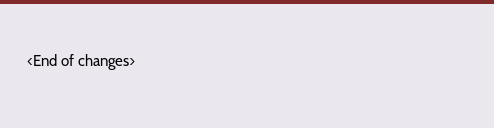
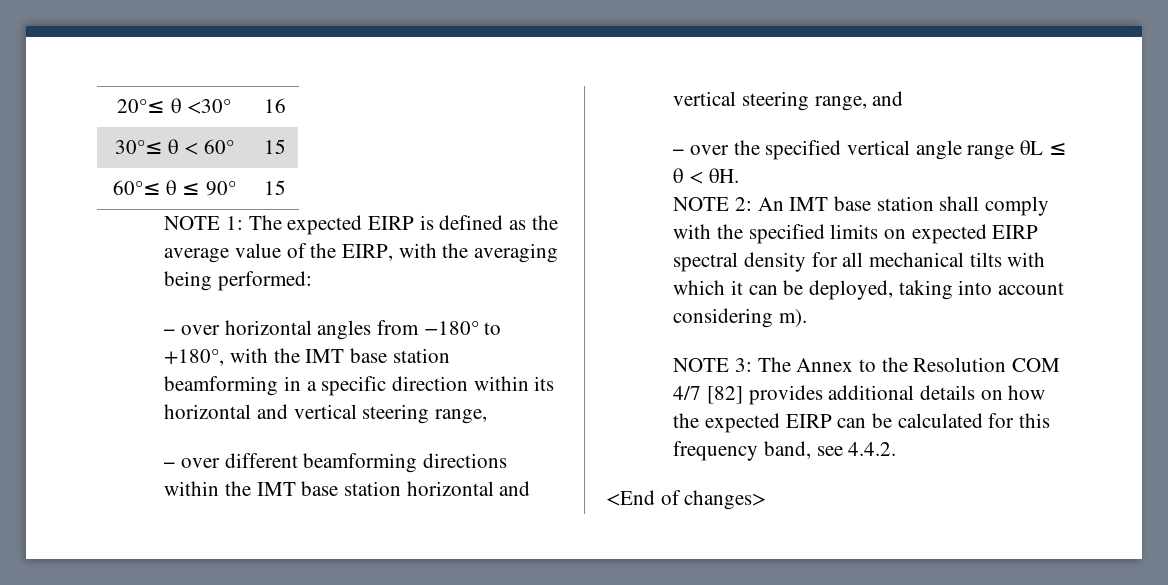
+ 20°≤ θ <30° | 16
+ 30°≤ θ < 60° | 15
+ 60°≤ θ ≤ 90° | 15
+ NOTE 1: The expected EIRP is defined as the average value of the EIRP, with the averaging being performed:
+ ‒ over horizontal angles from −180° to +180°, with the IMT base station beamforming in a specific direction within its horizontal and vertical steering range,
+ ‒ over different beamforming directions within the IMT base station horizontal and vertical steering range, and
+ ‒ over the specified vertical angle range θL ≤ θ < θH.
+ NOTE 2: An IMT base station shall comply with the specified limits on expected EIRP spectral density for all mechanical tilts with which it can be deployed, taking into account considering m).
+ NOTE 3: The Annex to the Resolution COM 4/7 [82] provides additional details on how the expected EIRP can be calculated for this frequency band, see 4.4.2.

